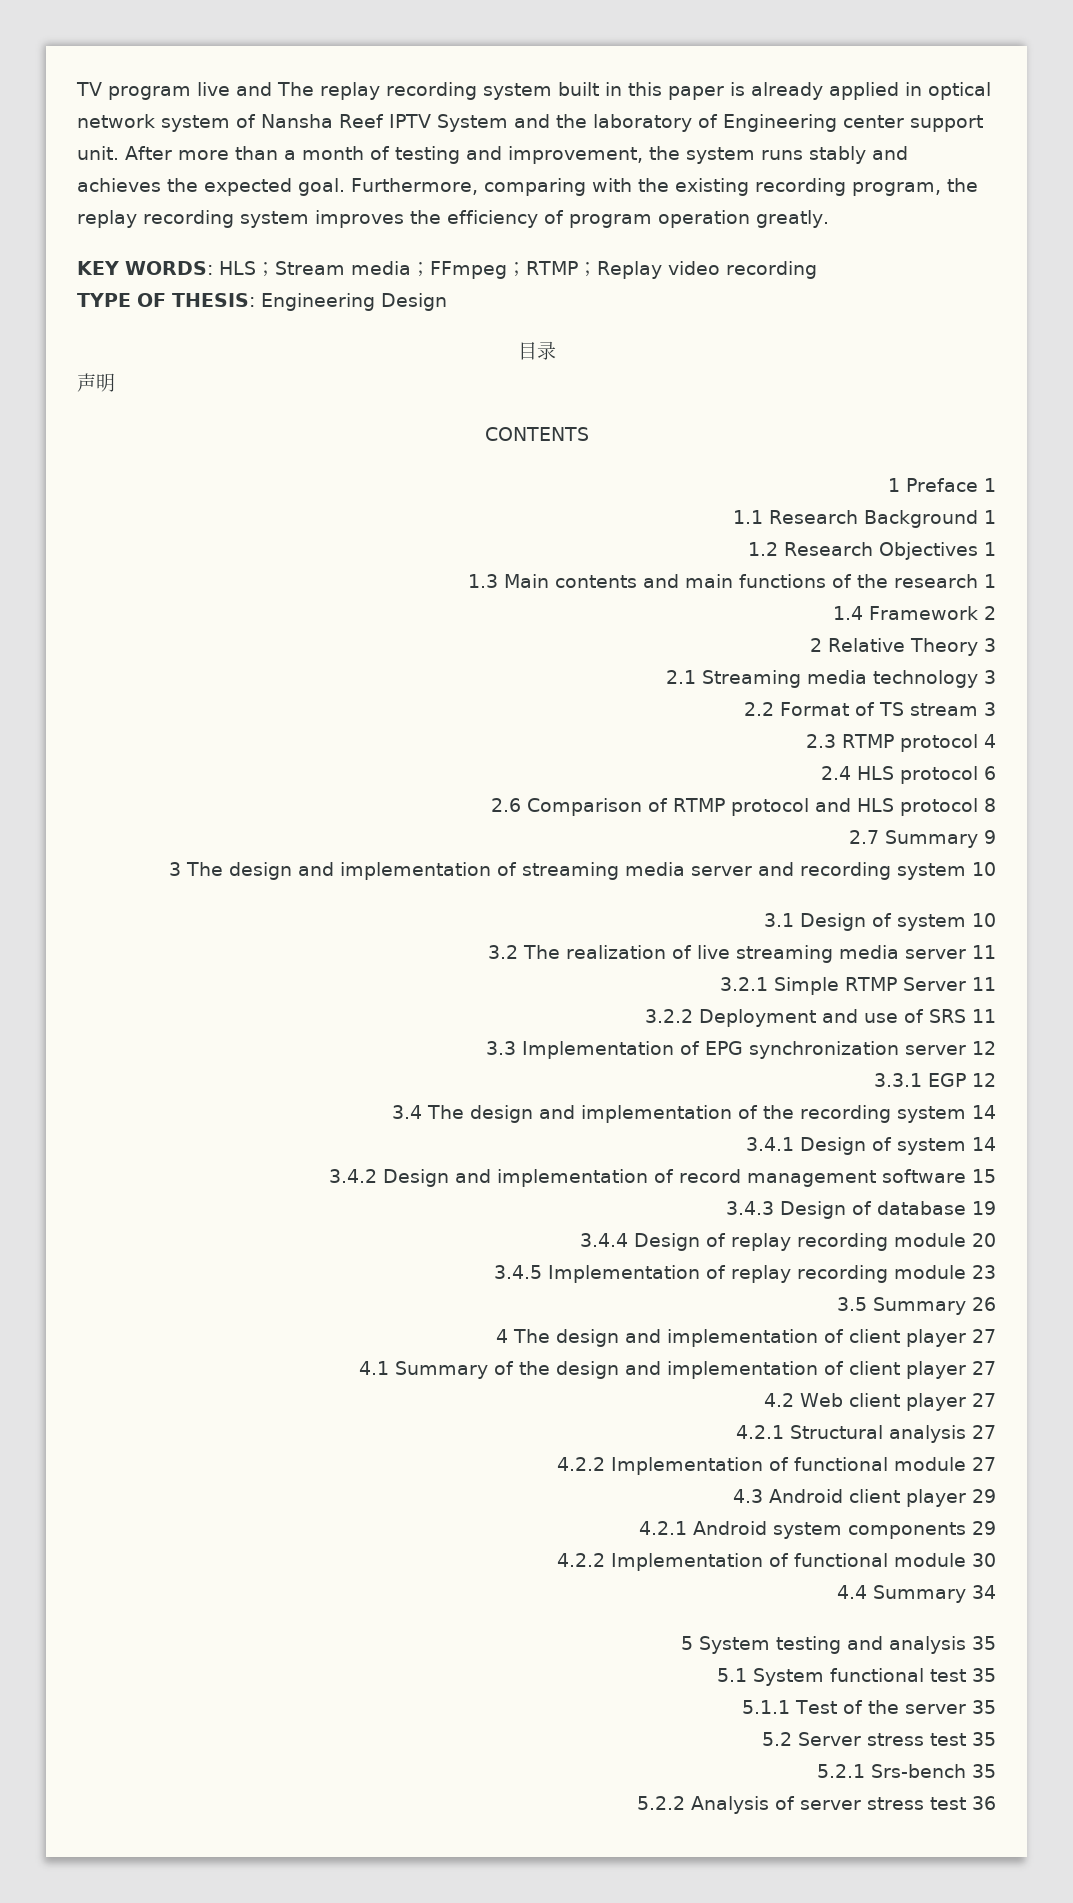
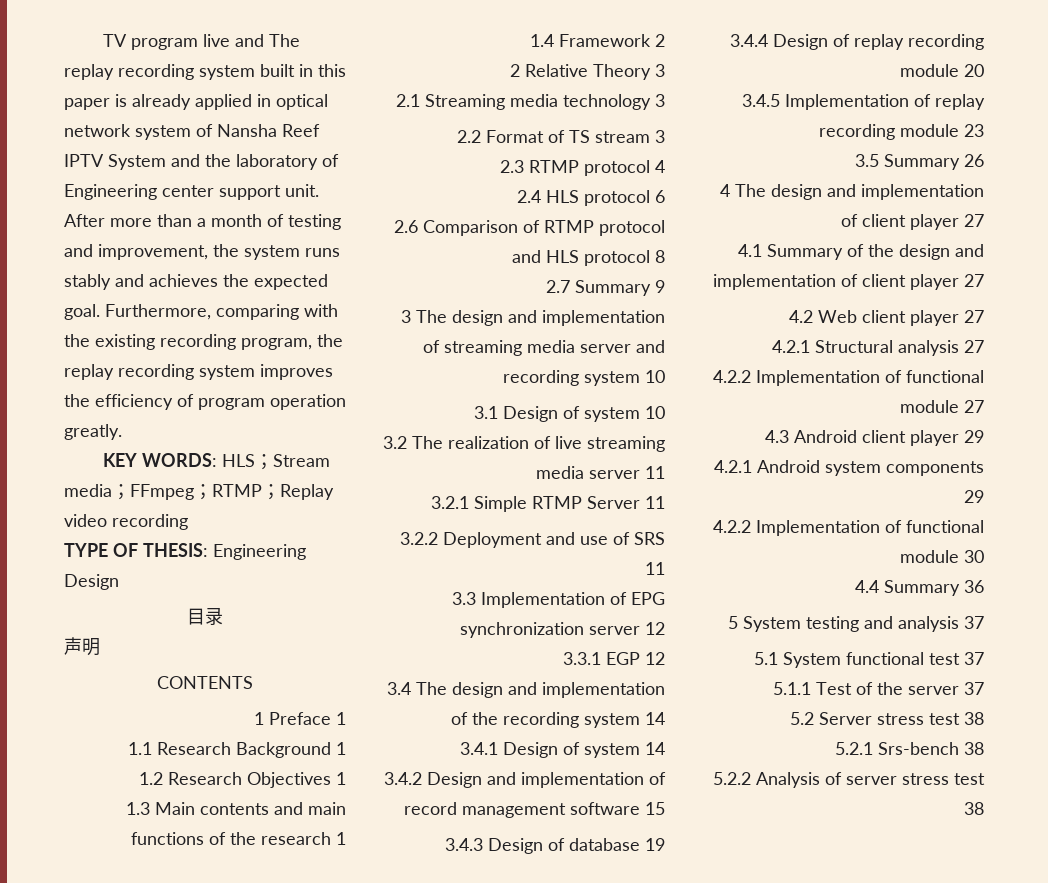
- 4.4 Summary 34
+ 4.4 Summary 36
- 5 System testing and analysis 35
+ 5 System testing and analysis 37
- 5.1 System functional test 35
+ 5.1 System functional test 37
- 5.1.1 Test of the server 35
+ 5.1.1 Test of the server 37
- 5.2 Server stress test 35
+ 5.2 Server stress test 38
- 5.2.1 Srs-bench 35
+ 5.2.1 Srs-bench 38
- 5.2.2 Analysis of server stress test 36
+ 5.2.2 Analysis of server stress test 38

